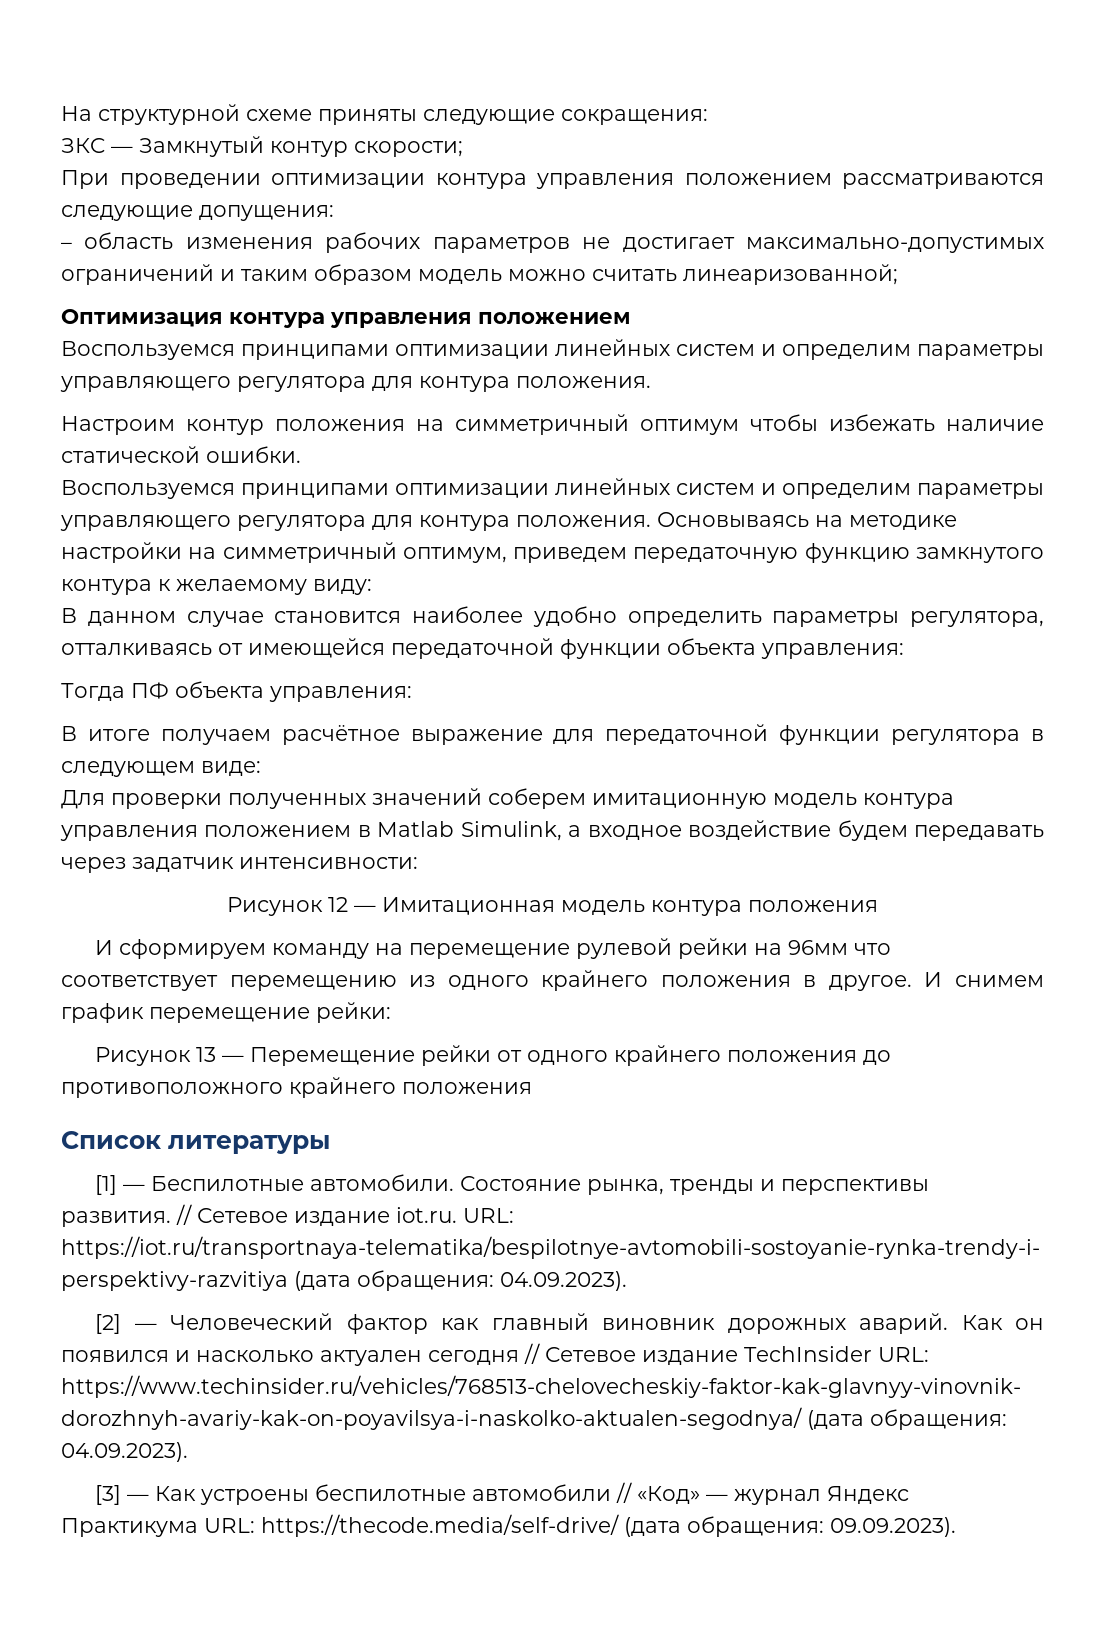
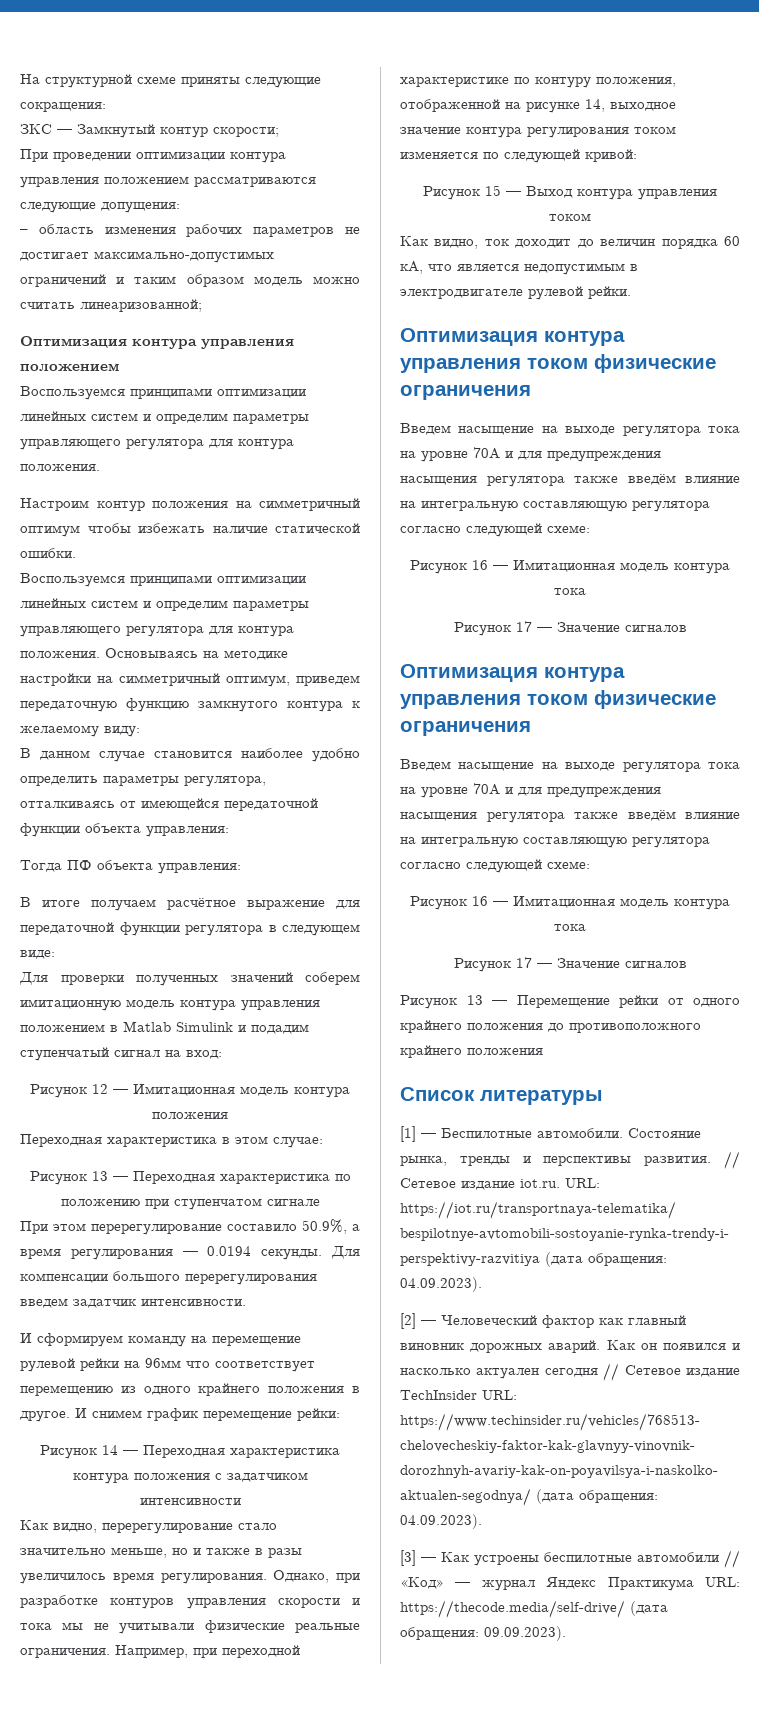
- Для проверки полученных значений соберем имитационную модель контура управления положением в Matlab Simulink, а входное воздействие будем передавать через задатчик интенсивности:
+ Для проверки полученных значений соберем имитационную модель контура управления положением в Matlab Simulink и подадим ступенчатый сигнал на вход:
+ Переходная характеристика в этом случае:
+ Рисунок 13 — Переходная характеристика по положению при ступенчатом сигнале
+ При этом перерегулирование составило 50.9%, а время регулирования — 0.0194 секунды. Для компенсации большого перерегулирования введем задатчик интенсивности.
+ Рисунок 14 — Переходная характеристика контура положения с задатчиком интенсивности
+ Как видно, перерегулирование стало значительно меньше, но и также в разы увеличилось время регулирования. Однако, при разработке контуров управления скорости и тока мы не учитывали физические реальные ограничения. Например, при переходной характеристике по контуру положения, отображенной на рисунке 14, выходное значение контура регулирования током изменяется по следующей кривой:
+ Рисунок 15 — Выход контура управления током
+ Как видно, ток доходит до величин порядка 60 кА, что является недопустимым в электродвигателе рулевой рейки.
+ Оптимизация контура управления током физические ограничения
+ Введем насыщение на выходе регулятора тока на уровне 70А и для предупреждения насыщения регулятора также введём влияние на интегральную составляющую регулятора согласно следующей схеме:
+ Рисунок 16 — Имитационная модель контура тока
+ Рисунок 17 — Значение сигналов
+ Оптимизация контура управления током физические ограничения
+ Введем насыщение на выходе регулятора тока на уровне 70А и для предупреждения насыщения регулятора также введём влияние на интегральную составляющую регулятора согласно следующей схеме:
+ Рисунок 16 — Имитационная модель контура тока
+ Рисунок 17 — Значение сигналов

